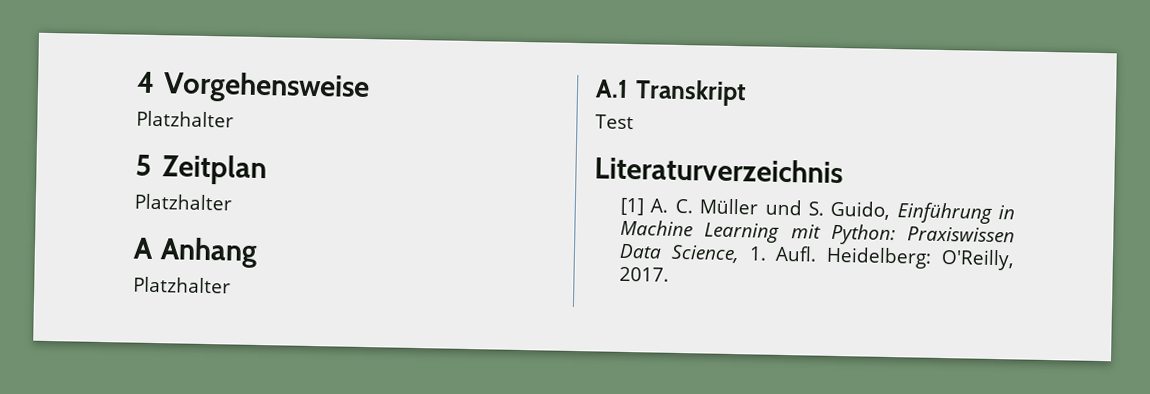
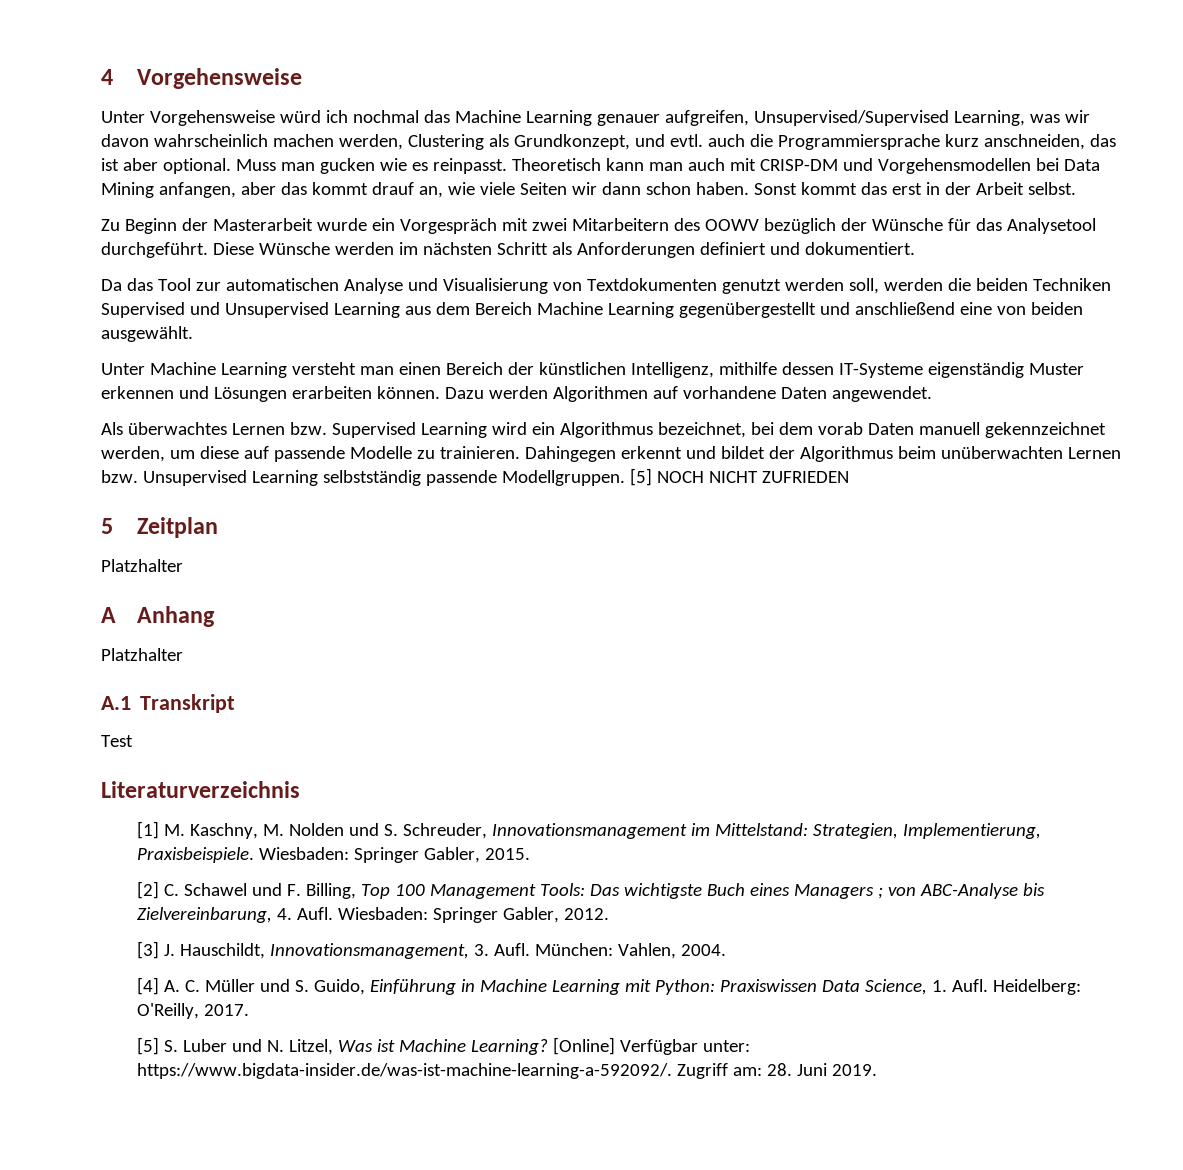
  4 Vorgehensweise
- Platzhalter
+ Unter Vorgehensweise würd ich nochmal das Machine Learning genauer aufgreifen, Unsupervised/Supervised Learning, was wir davon wahrscheinlich machen werden, Clustering als Grundkonzept, und evtl. auch die Programmiersprache kurz anschneiden, das ist aber optional. Muss man gucken wie es reinpasst. Theoretisch kann man auch mit CRISP-DM und Vorgehensmodellen bei Data Mining anfangen, aber das kommt drauf an, wie viele Seiten wir dann schon haben. Sonst kommt das erst in der Arbeit selbst.
+ Zu Beginn der Masterarbeit wurde ein Vorgespräch mit zwei Mitarbeitern des OOWV bezüglich der Wünsche für das Analysetool durchgeführt. Diese Wünsche werden im nächsten Schritt als Anforderungen definiert und dokumentiert.
+ Da das Tool zur automatischen Analyse und Visualisierung von Textdokumenten genutzt werden soll, werden die beiden Techniken Supervised und Unsupervised Learning aus dem Bereich Machine Learning gegenübergestellt und anschließend eine von beiden ausgewählt.
+ Unter Machine Learning versteht man einen Bereich der künstlichen Intelligenz, mithilfe dessen IT-Systeme eigenständig Muster erkennen und Lösungen erarbeiten können. Dazu werden Algorithmen auf vorhandene Daten angewendet.
+ Als überwachtes Lernen bzw. Supervised Learning wird ein Algorithmus bezeichnet, bei dem vorab Daten manuell gekennzeichnet werden, um diese auf passende Modelle zu trainieren. Dahingegen erkennt und bildet der Algorithmus beim unüberwachten Lernen bzw. Unsupervised Learning selbstständig passende Modellgruppen. [5] NOCH NICHT ZUFRIEDEN
- [1] A. C. Müller und S. Guido, Einführung in Machine Learning mit Python: Praxiswissen Data Science, 1. Aufl.
+ [1] M. Kaschny, M. Nolden und S. Schreuder, Innovationsmanagement im Mittelstand: Strategien, Implementierung, Praxisbeispiele. Wiesbaden: Springer Gabler, 2015.
+ [2] C. Schawel und F. Billing, Top 100 Management Tools: Das wichtigste Buch eines Managers ; von ABC-Analyse bis Zielvereinbarung, 4. Aufl. Wiesbaden: Springer Gabler, 2012.
+ [3] J. Hauschildt, Innovationsmanagement, 3. Aufl. München: Vahlen, 2004.
+ [4] A. C. Müller und S. Guido, Einführung in Machine Learning mit Python: Praxiswissen Data Science, 1. Aufl.
+ [5] S. Luber und N. Litzel, Was ist Machine Learning? [Online] Verfügbar unter: https://www.bigdata-insider.de/was-ist-machine-learning-a-592092/. Zugriff am: 28. Juni 2019.

